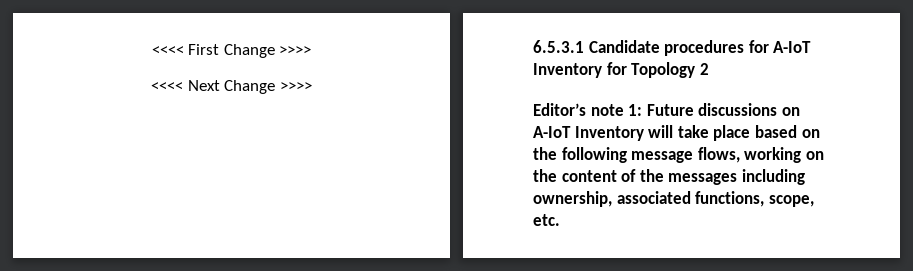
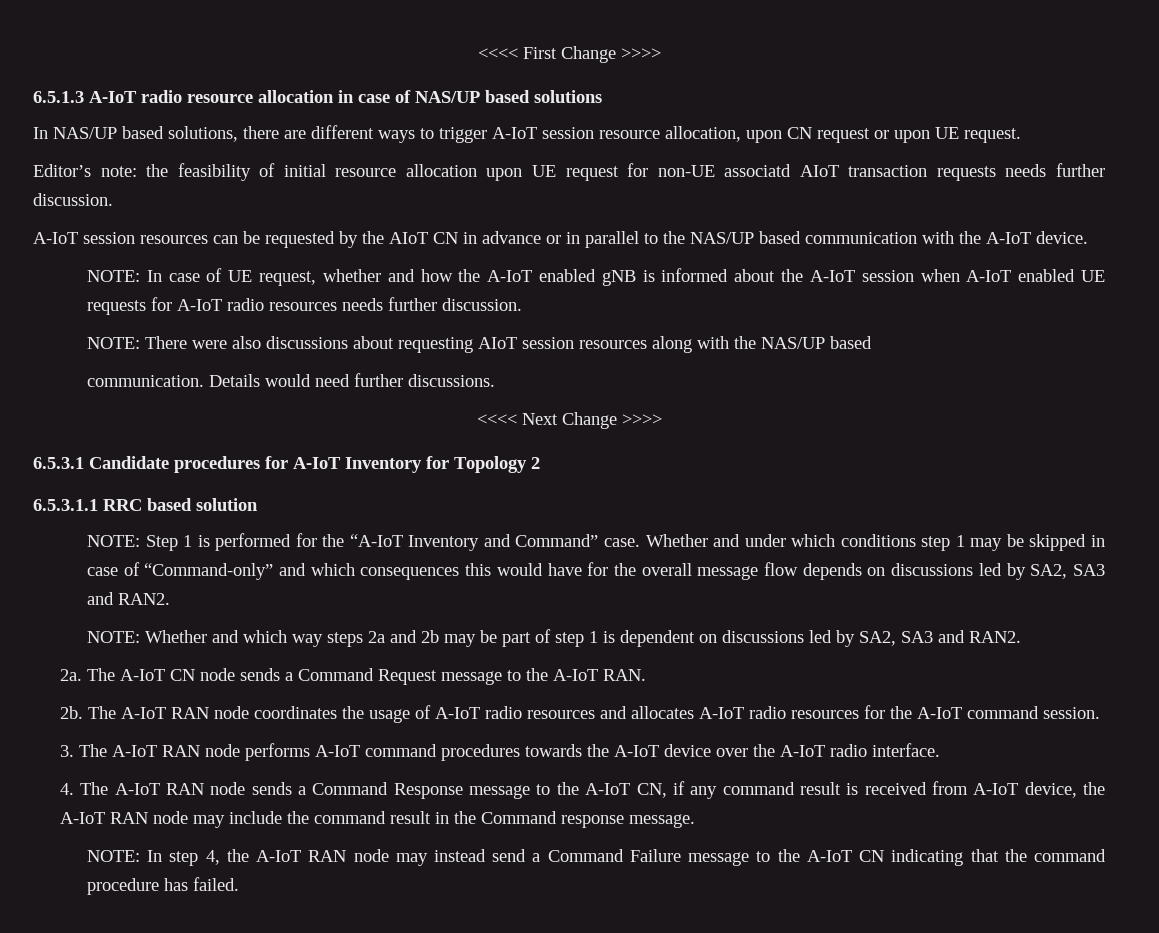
+ 6.5.1.3 A-IoT radio resource allocation in case of NAS/UP based solutions
+ In NAS/UP based solutions, there are different ways to trigger A-IoT session resource allocation, upon CN request or upon UE request.
+ Editor’s note: the feasibility of initial resource allocation upon UE request for non-UE associatd AIoT transaction requests needs further discussion.
+ A-IoT session resources can be requested by the AIoT CN in advance or in parallel to the NAS/UP based communication with the A-IoT device.
+ NOTE: In case of UE request, whether and how the A-IoT enabled gNB is informed about the A-IoT session when A-IoT enabled UE requests for A-IoT radio resources needs further discussion.
+ NOTE: There were also discussions about requesting AIoT session resources along with the NAS/UP based
+ communication. Details would need further discussions.
- Editor’s note 1: Future discussions on A-IoT Inventory will take place based on the following message flows, working on the content of the messages including ownership, associated functions, scope, etc.
+ 6.5.3.1.1 RRC based solution
+ NOTE: Step 1 is performed for the “A-IoT Inventory and Command” case. Whether and under which conditions step 1 may be skipped in case of “Command-only” and which consequences this would have for the overall message flow depends on discussions led by SA2, SA3 and RAN2.
+ NOTE: Whether and which way steps 2a and 2b may be part of step 1 is dependent on discussions led by SA2, SA3 and RAN2.
+ 2a. The A-IoT CN node sends a Command Request message to the A-IoT RAN.
+ 2b. The A-IoT RAN node coordinates the usage of A-IoT radio resources and allocates A-IoT radio resources for the A-IoT command session.
+ 3. The A-IoT RAN node performs A-IoT command procedures towards the A-IoT device over the A-IoT radio interface.
+ 4. The A-IoT RAN node sends a Command Response message to the A-IoT CN, if any command result is received from A-IoT device, the A-IoT RAN node may include the command result in the Command response message.
+ NOTE: In step 4, the A-IoT RAN node may instead send a Command Failure message to the A-IoT CN indicating that the command procedure has failed.

